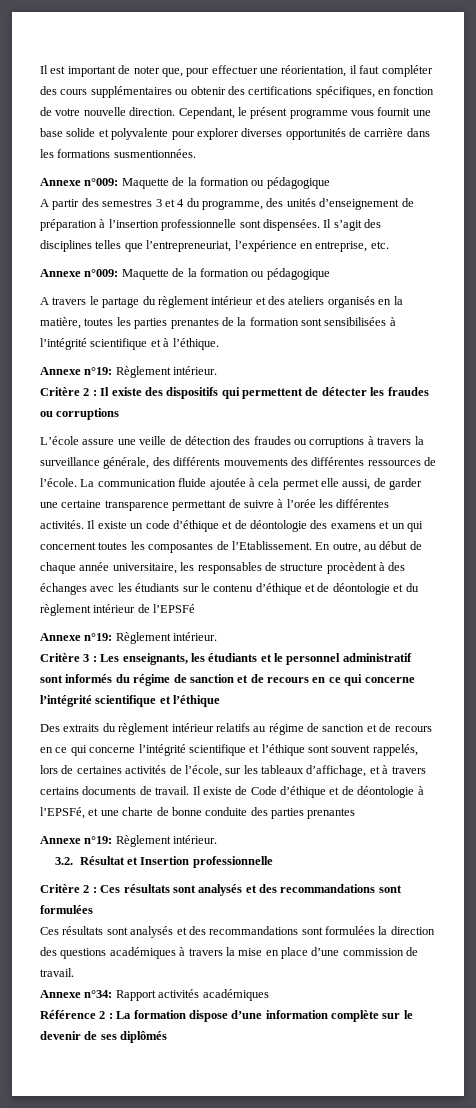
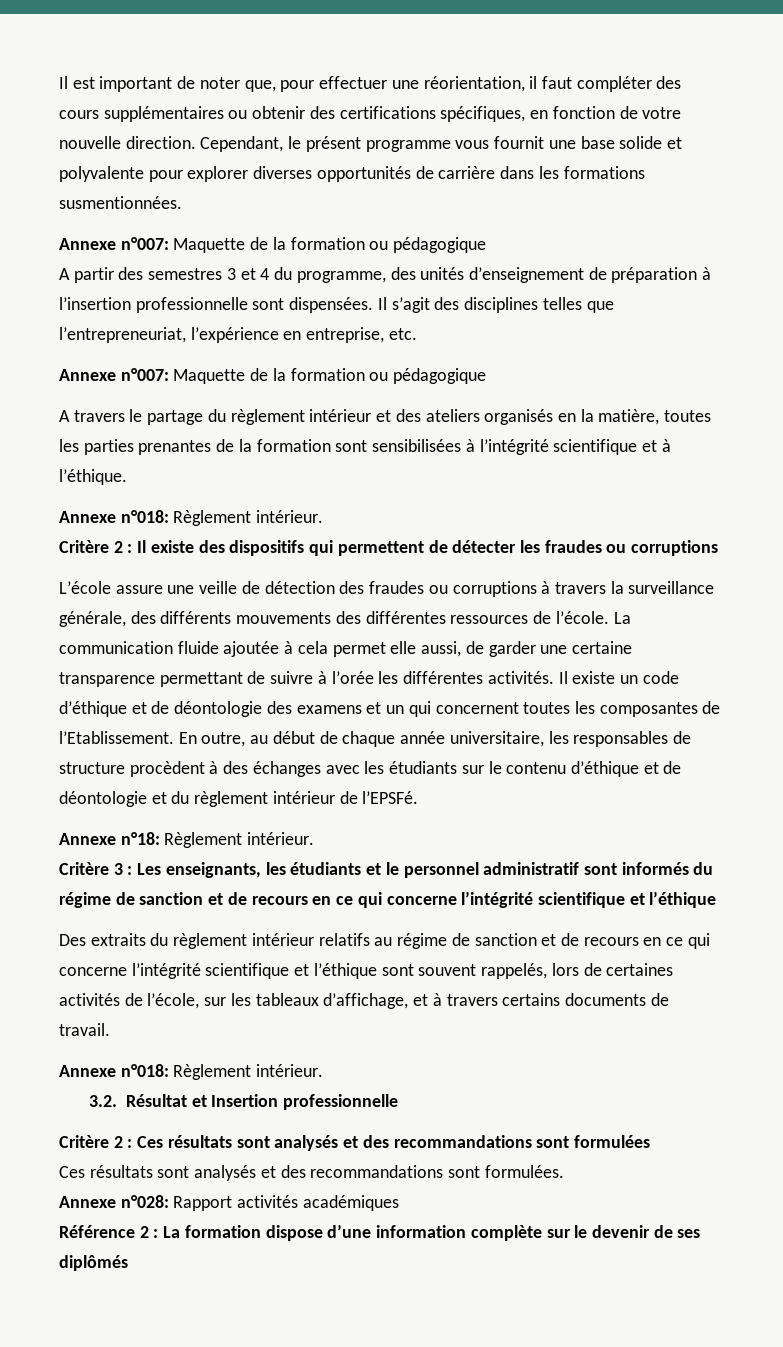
  Cependant, le présent programme vous fournit une base solide et polyvalente pour explorer diverses opportunités de carrière dans les formations susmentionnées.
- Annexe n°009: Maquette de la formation ou pédagogique
+ Annexe n°007: Maquette de la formation ou pédagogique
  Il s’agit des disciplines telles que l’entrepreneuriat, l’expérience en entreprise, etc.
- Annexe n°009: Maquette de la formation ou pédagogique
+ Annexe n°007: Maquette de la formation ou pédagogique
  A travers le partage du règlement intérieur et des ateliers organisés en la matière, toutes les parties prenantes de la formation sont sensibilisées à l’intégrité scientifique et à l’éthique.
- Annexe n°19: Règlement intérieur.
+ Annexe n°018: Règlement intérieur.
- En outre, au début de chaque année universitaire, les responsables de structure procèdent à des échanges avec les étudiants sur le contenu d’éthique et de déontologie et du règlement intérieur de l’EPSFé
- Annexe n°19: Règlement intérieur.
+ En outre, au début de chaque année universitaire, les responsables de structure procèdent à des échanges avec les étudiants sur le contenu d’éthique et de déontologie et du règlement intérieur de l’EPSFé.
+ Annexe n°18: Règlement intérieur.
- Des extraits du règlement intérieur relatifs au régime de sanction et de recours en ce qui concerne l’intégrité scientifique et l’éthique sont souvent rappelés, lors de certaines activités de l’école, sur les tableaux d’affichage, et à travers certains documents de travail. Il existe de Code d’éthique et de déontologie à l’EPSFé, et une charte de bonne conduite des parties prenantes
- Annexe n°19: Règlement intérieur.
+ Des extraits du règlement intérieur relatifs au régime de sanction et de recours en ce qui concerne l’intégrité scientifique et l’éthique sont souvent rappelés, lors de certaines activités de l’école, sur les tableaux d’affichage, et à travers certains documents de travail.
+ Annexe n°018: Règlement intérieur.
- Ces résultats sont analysés et des recommandations sont formulées la direction des questions académiques à travers la mise en place d’une commission de travail.
- Annexe n°34: Rapport activités académiques
+ Ces résultats sont analysés et des recommandations sont formulées.
+ Annexe n°028: Rapport activités académiques

